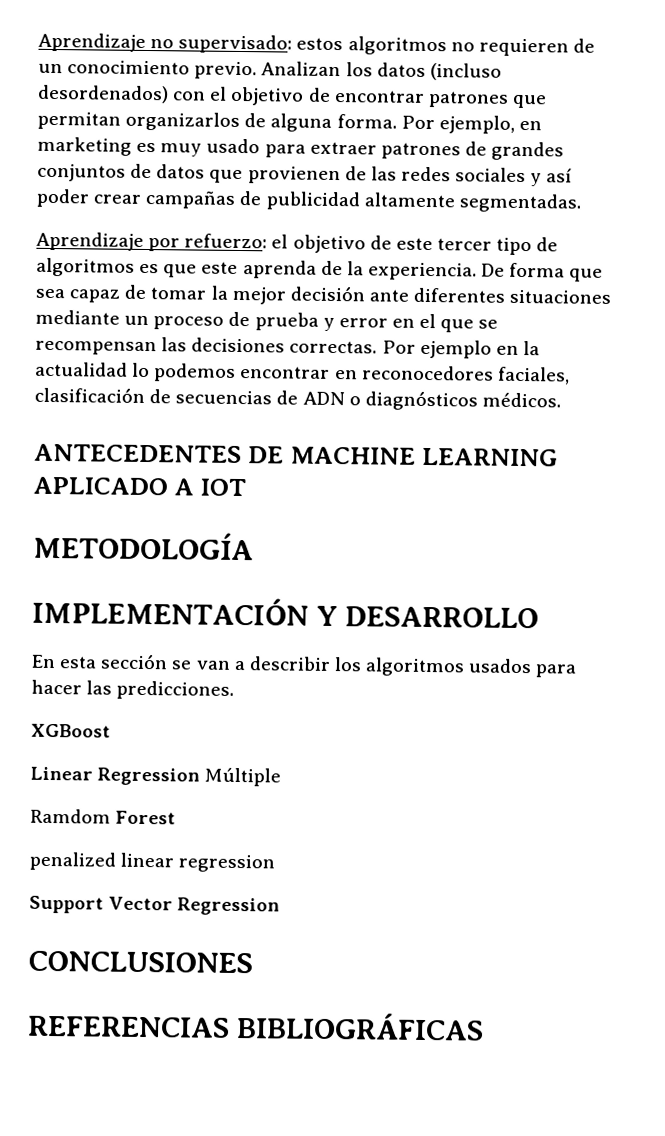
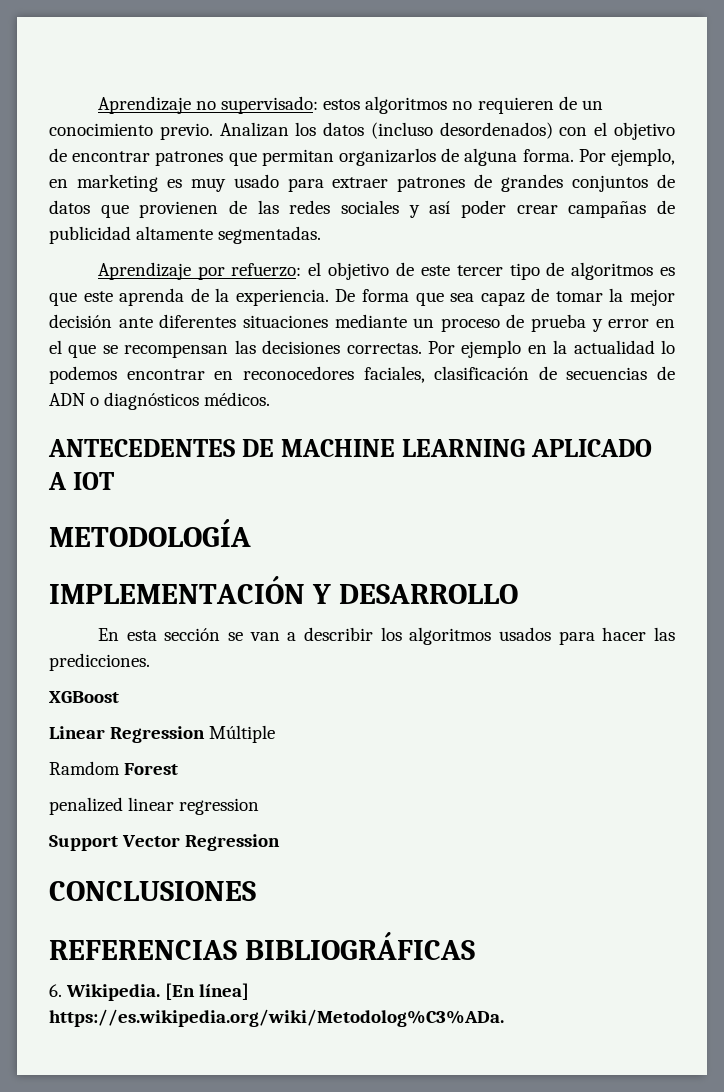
+ 6. Wikipedia. [En línea] https://es.wikipedia.org/wiki/Metodolog%C3%ADa.

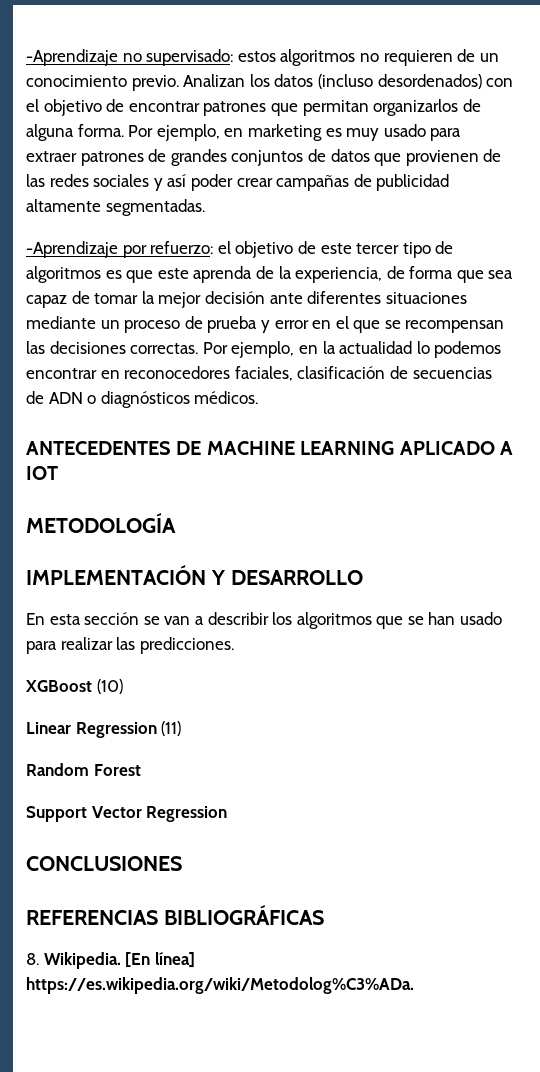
- Aprendizaje no supervisado: estos algoritmos no requieren de un conocimiento previo.
+ -Aprendizaje no supervisado: estos algoritmos no requieren de un conocimiento previo.
- Aprendizaje por refuerzo: el objetivo de este tercer tipo de algoritmos es que este aprenda de la experiencia. De forma que sea capaz de tomar la mejor decisión ante diferentes situaciones mediante un proceso de prueba y error en el que se recompensan las decisiones correctas.
+ -Aprendizaje por refuerzo: el objetivo de este tercer tipo de algoritmos es que este aprenda de la experiencia, de forma que sea capaz de tomar la mejor decisión ante diferentes situaciones mediante un proceso de prueba y error en el que se recompensan las decisiones correctas.
- Por ejemplo en la actualidad lo podemos encontrar en reconocedores faciales, clasificación de secuencias de ADN o diagnósticos médicos.
+ Por ejemplo, en la actualidad lo podemos encontrar en reconocedores faciales, clasificación de secuencias de ADN o diagnósticos médicos.
- En esta sección se van a describir los algoritmos usados para hacer las predicciones.
+ En esta sección se van a describir los algoritmos que se han usado para realizar las predicciones.
- XGBoost
+ XGBoost (10)
- Linear Regression Múltiple
- Ramdom Forest
+ Linear Regression (11)
+ Random Forest
- penalized linear regression
- 6. Wikipedia.
+ 8. Wikipedia.

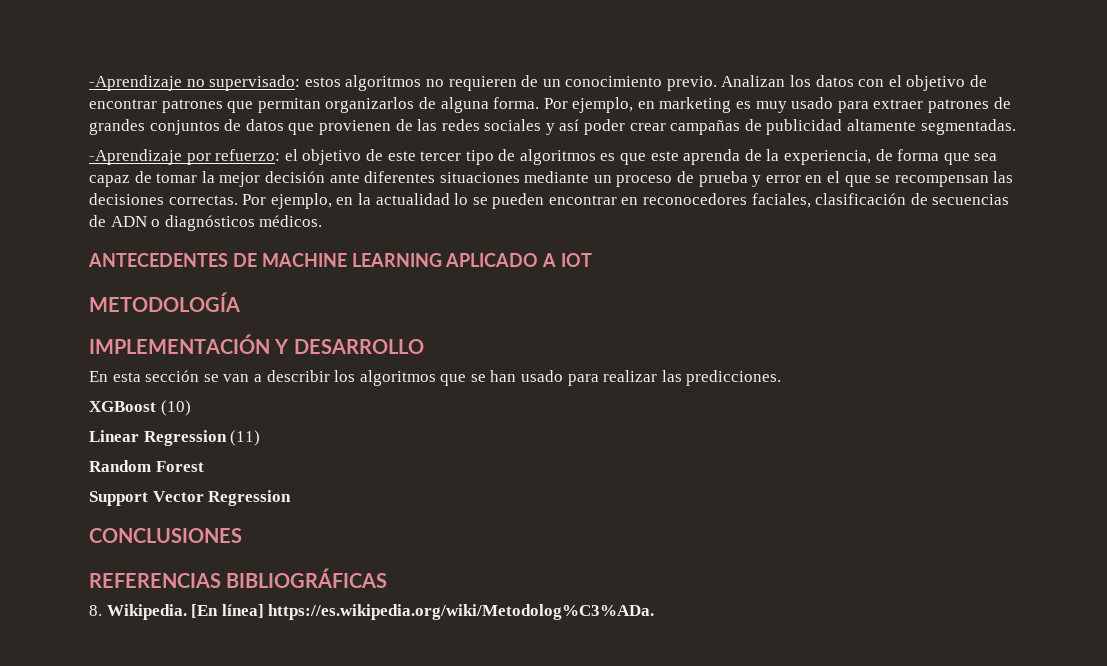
- Analizan los datos (incluso desordenados) con el objetivo de encontrar patrones que permitan organizarlos de alguna forma.
+ Analizan los datos con el objetivo de encontrar patrones que permitan organizarlos de alguna forma.
- Por ejemplo, en la actualidad lo podemos encontrar en reconocedores faciales, clasificación de secuencias de ADN o diagnósticos médicos.
+ Por ejemplo, en la actualidad lo se pueden encontrar en reconocedores faciales, clasificación de secuencias de ADN o diagnósticos médicos.

